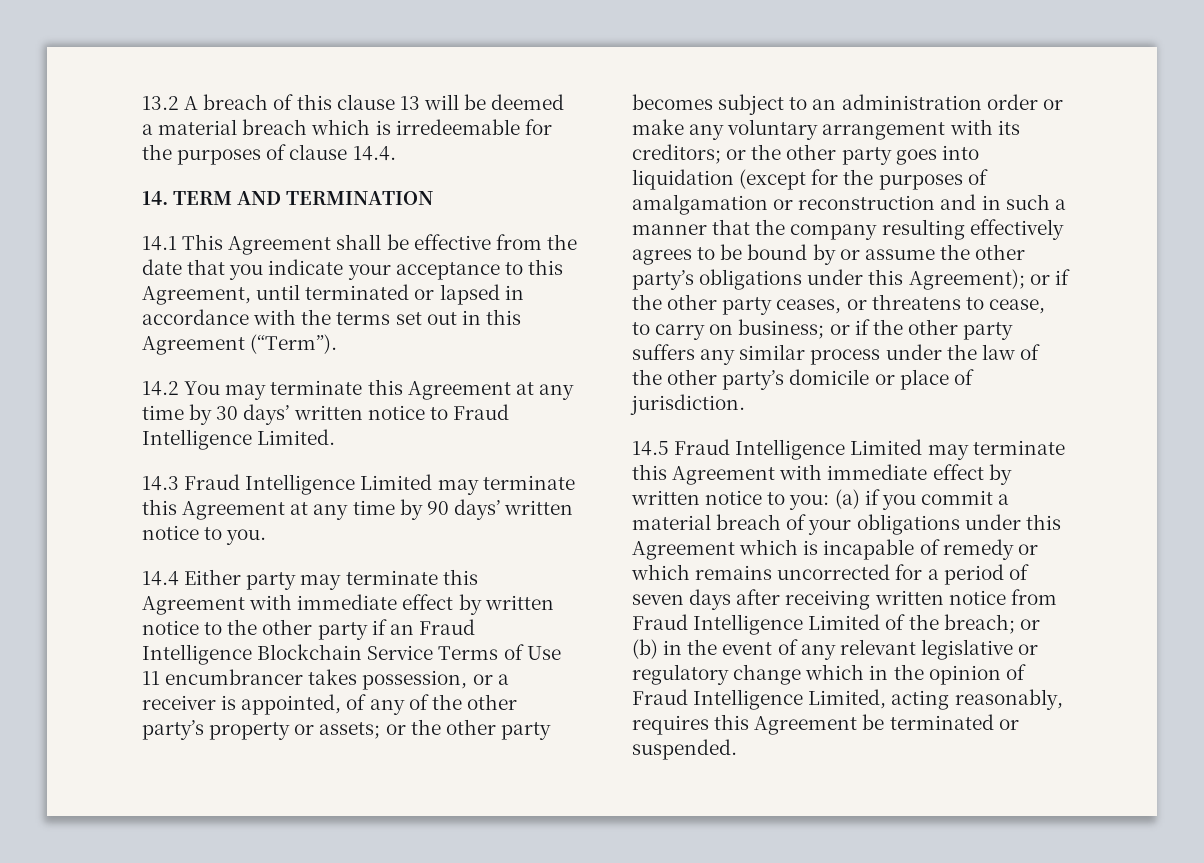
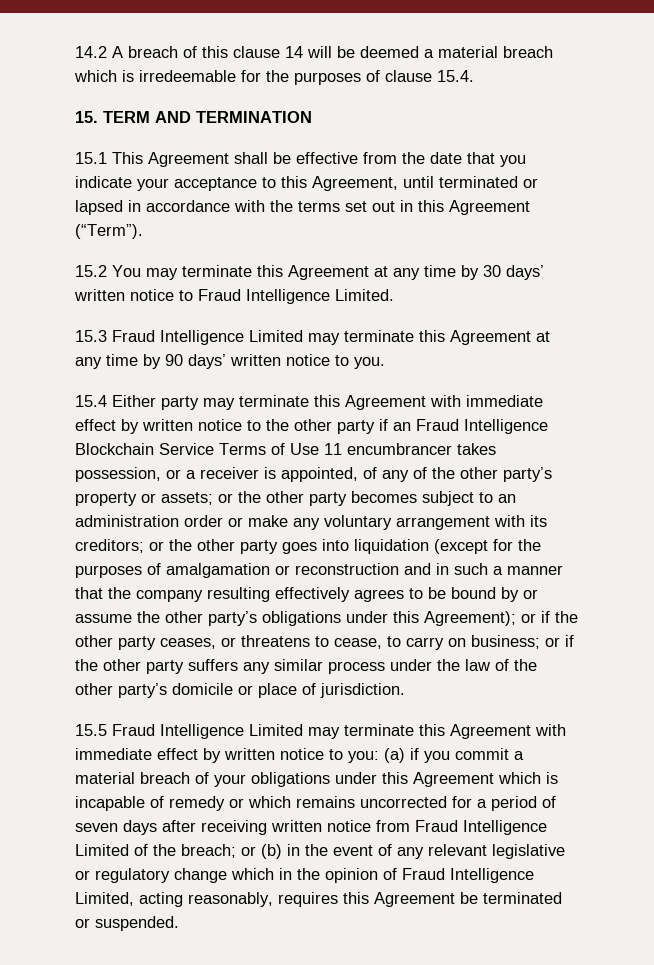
- 13.2 A breach of this clause 13 will be deemed a material breach which is irredeemable for the purposes of clause 14.4.
- 14. TERM AND TERMINATION
+ 14.2 A breach of this clause 14 will be deemed a material breach which is irredeemable for the purposes of clause 15.4.
+ 15. TERM AND TERMINATION
- 14.1 This Agreement shall be effective from the date that you indicate your acceptance to this Agreement, until terminated or lapsed in accordance with the terms set out in this Agreement (“Term”).
+ 15.1 This Agreement shall be effective from the date that you indicate your acceptance to this Agreement, until terminated or lapsed in accordance with the terms set out in this Agreement (“Term”).
- 14.2 You may terminate this Agreement at any time by 30 days’ written notice to Fraud Intelligence Limited.
+ 15.2 You may terminate this Agreement at any time by 30 days’ written notice to Fraud Intelligence Limited.
- 14.3 Fraud Intelligence Limited may terminate this Agreement at any time by 90 days’ written notice to you.
+ 15.3 Fraud Intelligence Limited may terminate this Agreement at any time by 90 days’ written notice to you.
- 14.4 Either party may terminate this Agreement with immediate effect by written notice to the other party if an Fraud Intelligence Blockchain Service Terms of Use 11 encumbrancer takes possession, or a receiver is appointed, of any of the other party’s property or assets;
+ 15.4 Either party may terminate this Agreement with immediate effect by written notice to the other party if an Fraud Intelligence Blockchain Service Terms of Use 11 encumbrancer takes possession, or a receiver is appointed, of any of the other party’s property or assets;
- 14.5 Fraud Intelligence Limited may terminate this Agreement with immediate effect by written notice to you:
+ 15.5 Fraud Intelligence Limited may terminate this Agreement with immediate effect by written notice to you:

